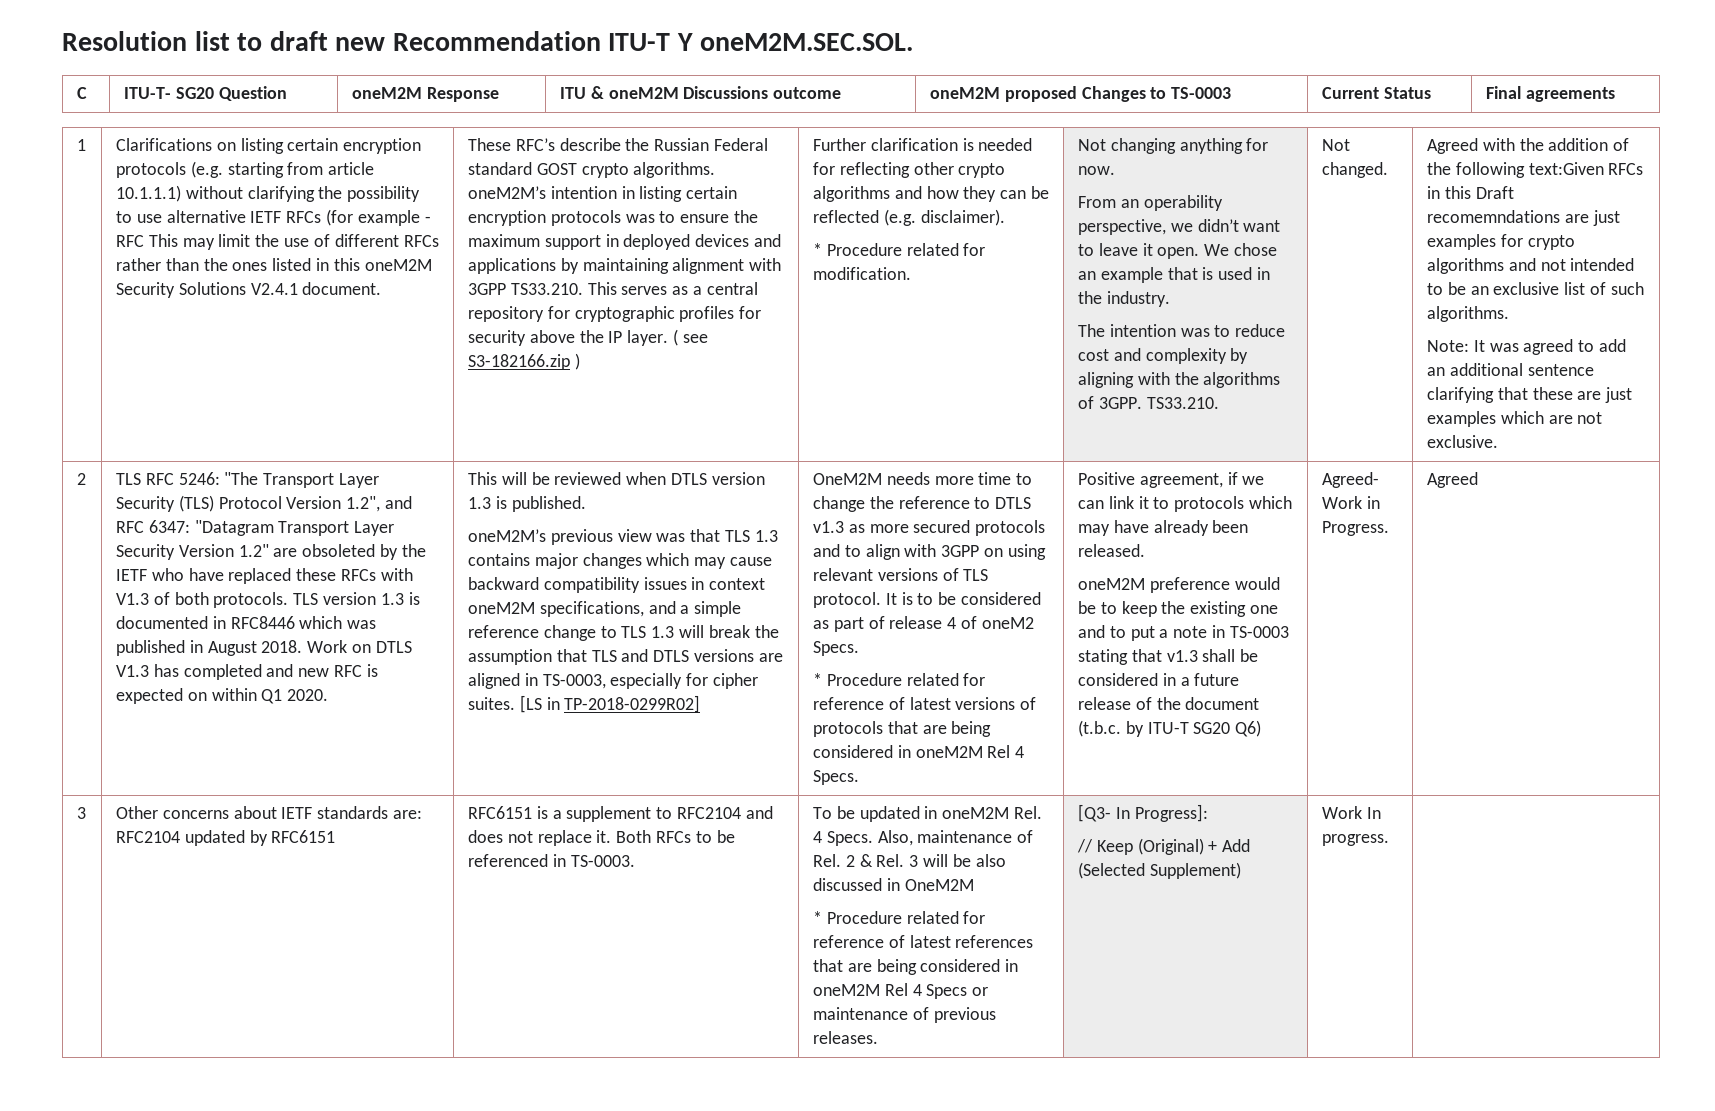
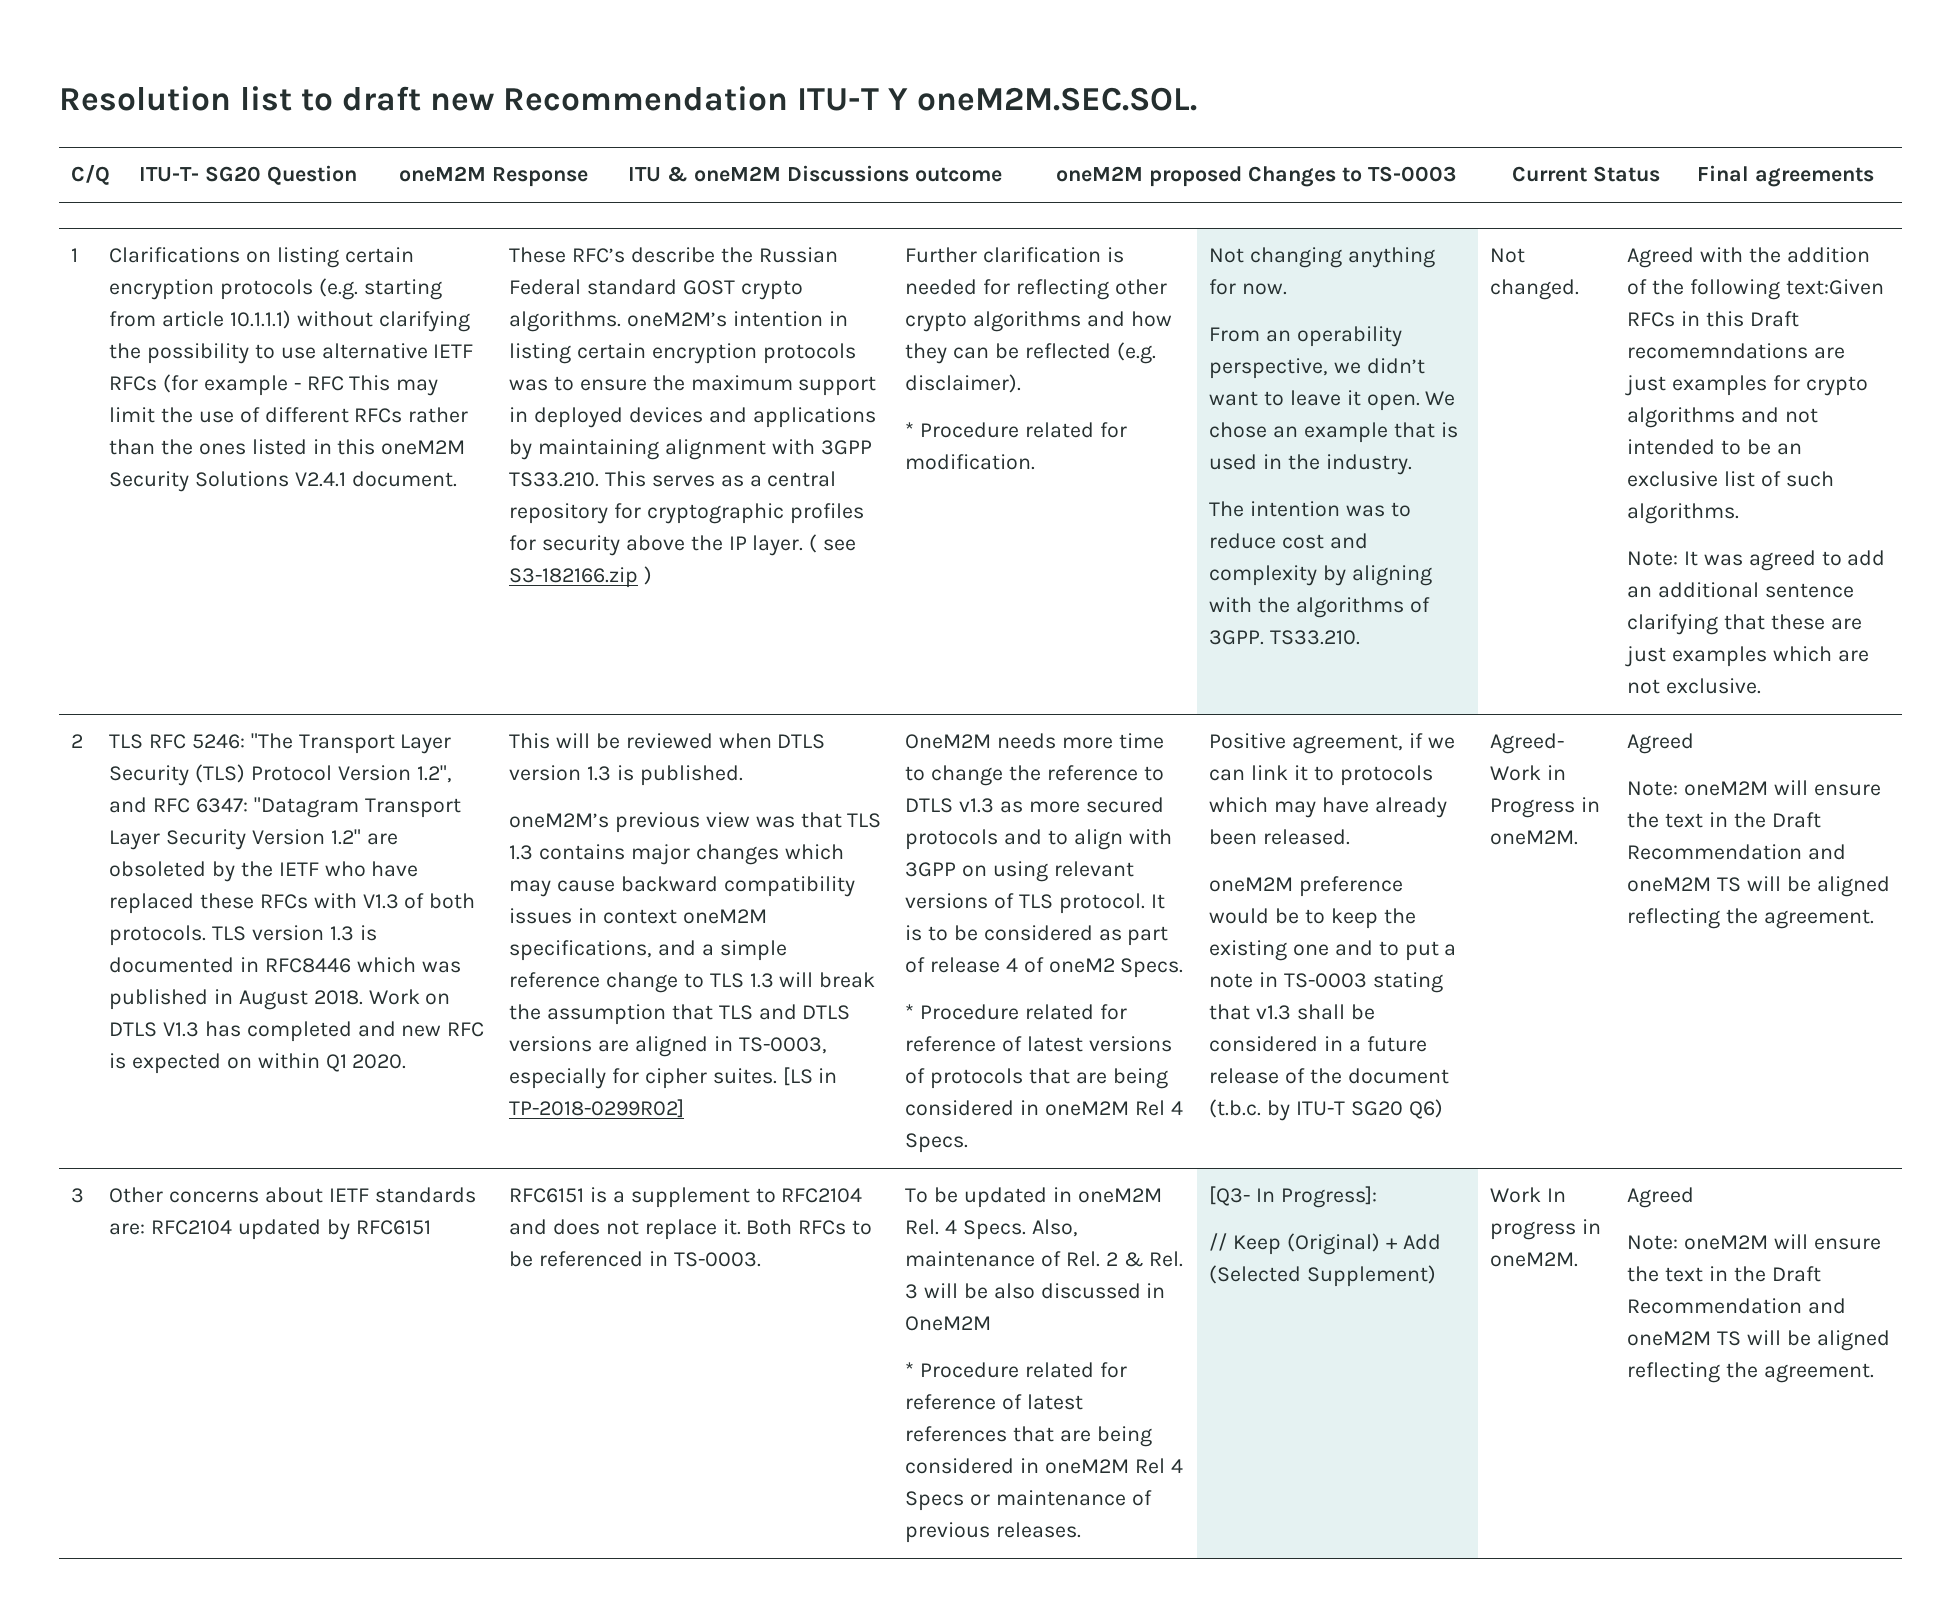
- C | ITU-T- SG20 Question | oneM2M Response | ITU & oneM2M Discussions outcome | oneM2M proposed Changes to TS-0003 | Current Status | Final agreements
+ C/Q | ITU-T- SG20 Question | oneM2M Response | ITU & oneM2M Discussions outcome | oneM2M proposed Changes to TS-0003 | Current Status | Final agreements
- Agreed- Work in Progress. | Agreed
+ Agreed- Work in Progress in oneM2M. | Agreed
+ Note: oneM2M will ensure the text in the Draft Recommendation and oneM2M TS will be aligned reflecting the agreement.
- Work In progress.
+ Work In progress in oneM2M. | Agreed
+ Note: oneM2M will ensure the text in the Draft Recommendation and oneM2M TS will be aligned reflecting the agreement.

